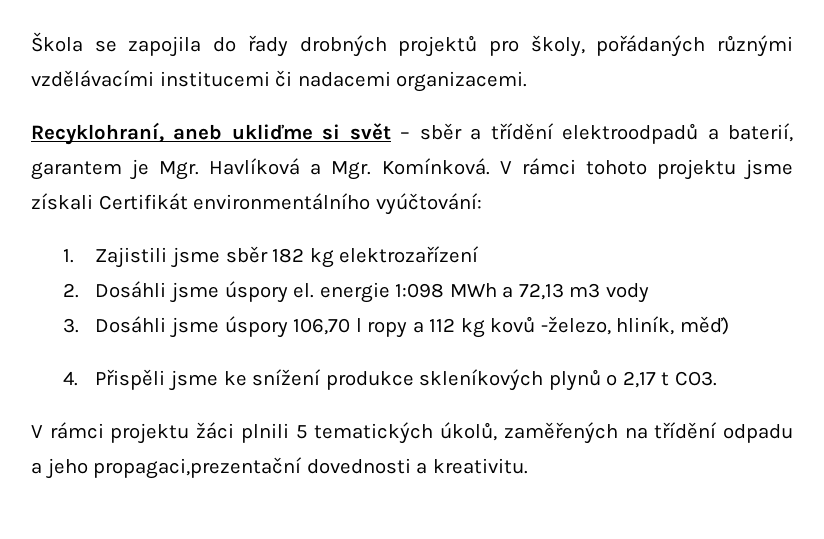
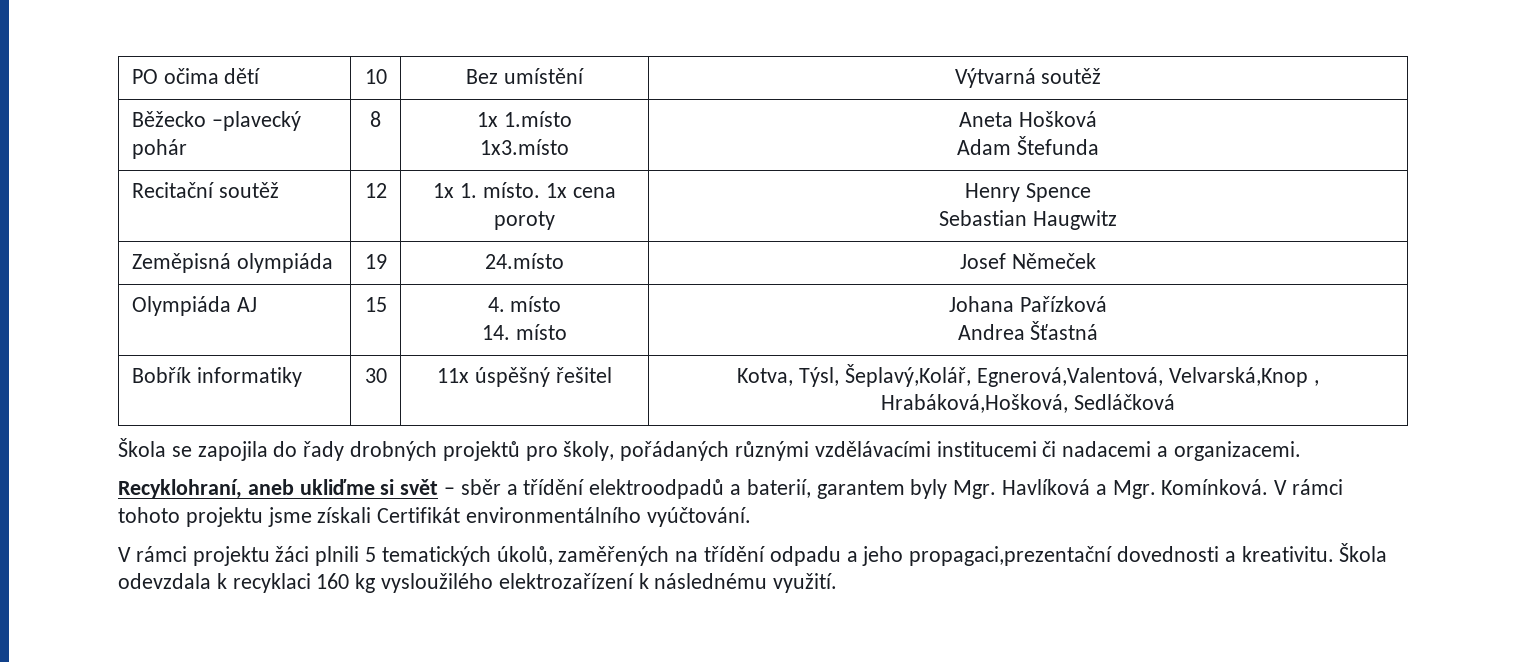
+ PO očima dětí | 10 | Bez umístění | Výtvarná soutěž
+ Běžecko –plavecký pohár | 8 | 1x 1.místo
+ 1x3.místo | Aneta Hošková
+ Adam Štefunda
+ Recitační soutěž | 12 | 1x 1. místo. 1x cena poroty | Henry Spence
+ Sebastian Haugwitz
+ Zeměpisná olympiáda | 19 | 24.místo | Josef Němeček
+ Olympiáda AJ | 15 | 4. místo
+ 14. místo | Johana Pařízková
+ Andrea Šťastná
+ Bobřík informatiky | 30 | 11x úspěšný řešitel | Kotva, Týsl, Šeplavý,Kolář, Egnerová,Valentová, Velvarská,Knop , Hrabáková,Hošková, Sedláčková
- Škola se zapojila do řady drobných projektů pro školy, pořádaných různými vzdělávacími institucemi či nadacemi organizacemi.
+ Škola se zapojila do řady drobných projektů pro školy, pořádaných různými vzdělávacími institucemi či nadacemi a organizacemi.
- Recyklohraní, aneb ukliďme si svět – sběr a třídění elektroodpadů a baterií, garantem je Mgr. Havlíková a Mgr. Komínková.
+ Recyklohraní, aneb ukliďme si svět – sběr a třídění elektroodpadů a baterií, garantem byly Mgr. Havlíková a Mgr. Komínková.
- V rámci tohoto projektu jsme získali Certifikát environmentálního vyúčtování:
- 1. Zajistili jsme sběr 182 kg elektrozařízení
- 2. Dosáhli jsme úspory el. energie 1:098 MWh a 72,13 m3 vody
- 3. Dosáhli jsme úspory 106,70 l ropy a 112 kg kovů -železo, hliník, měď)
- 4. Přispěli jsme ke snížení produkce skleníkových plynů o 2,17 t CO3.
+ V rámci tohoto projektu jsme získali Certifikát environmentálního vyúčtování.
+ Škola odevzdala k recyklaci 160 kg vysloužilého elektrozařízení k následnému využití.

